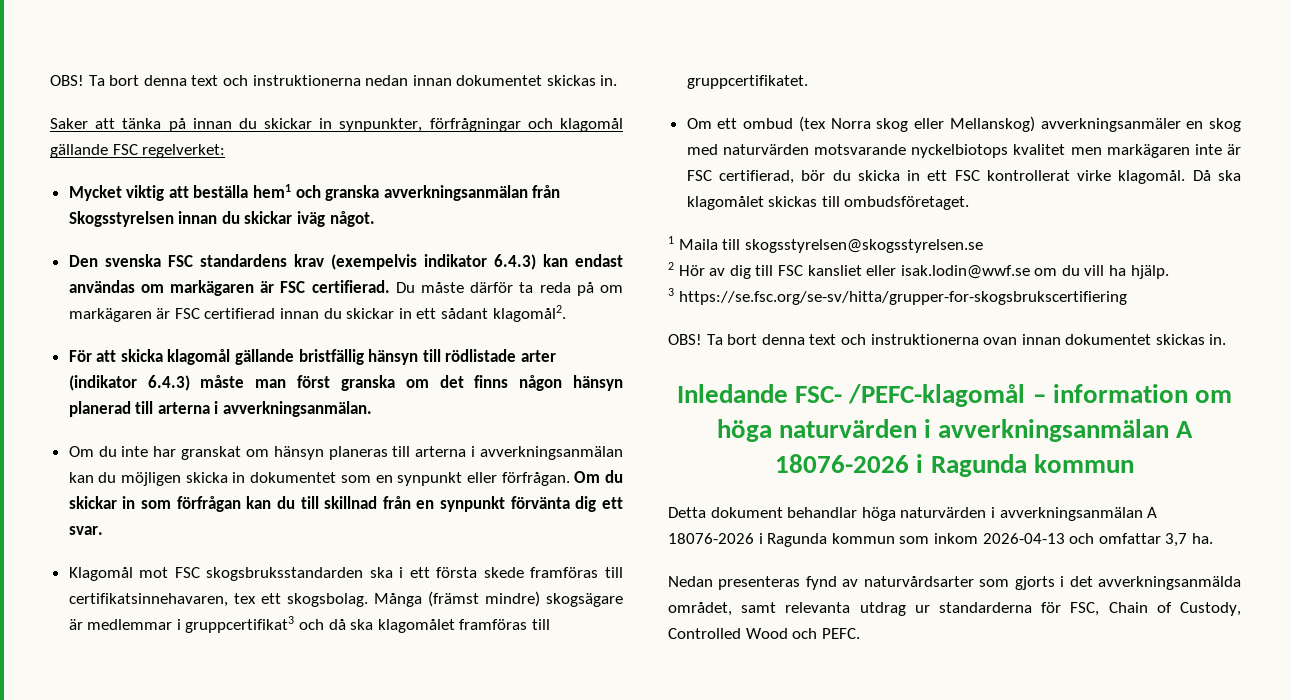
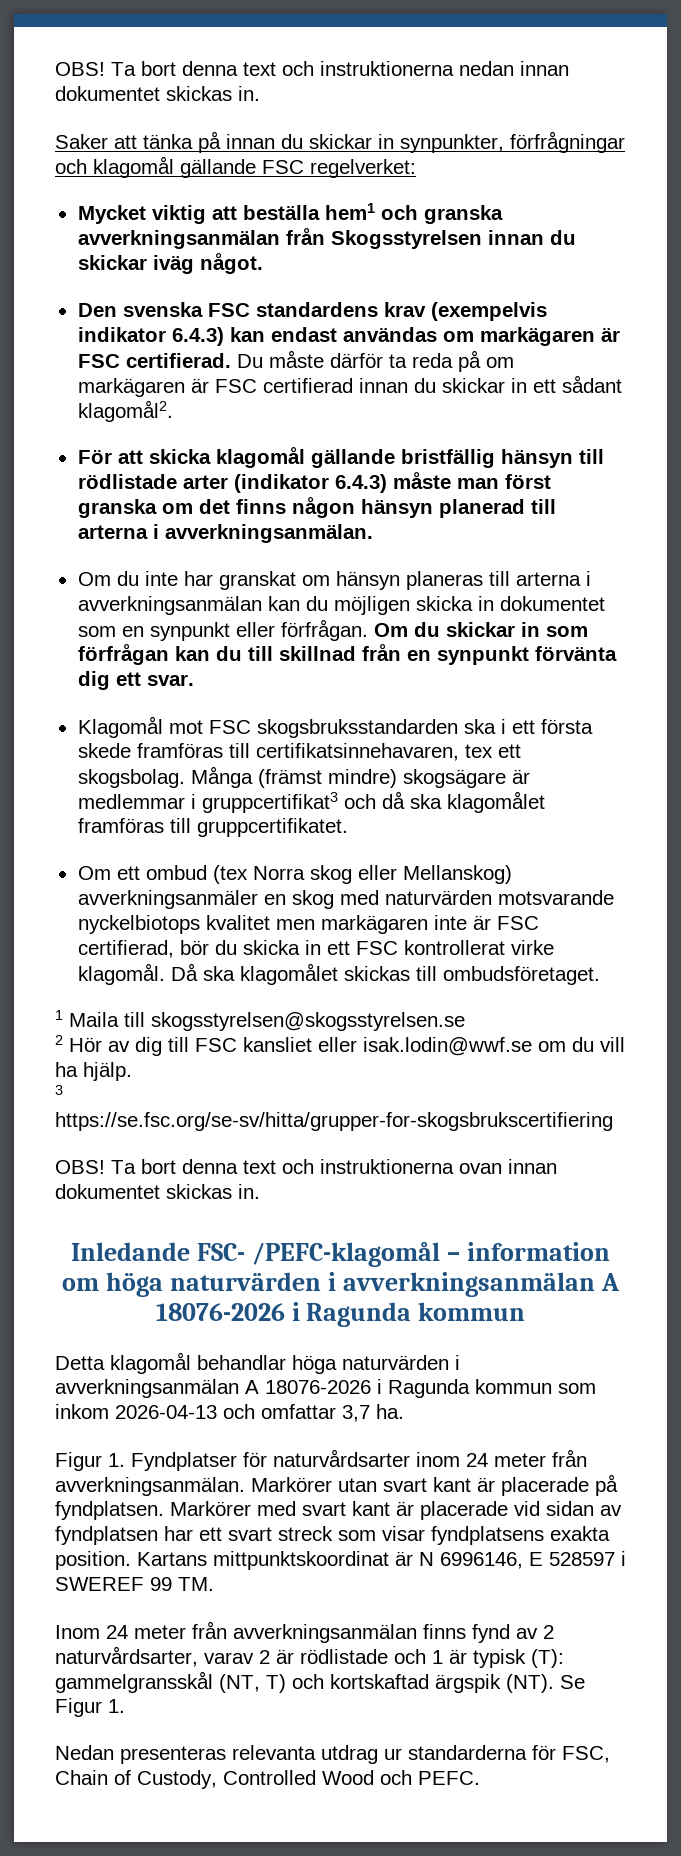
- Detta dokument behandlar höga naturvärden i avverkningsanmälan A 18076-2026 i Ragunda kommun som inkom 2026-04-13 och omfattar 3,7 ha.
+ Detta klagomål behandlar höga naturvärden i avverkningsanmälan A 18076-2026 i Ragunda kommun som inkom 2026-04-13 och omfattar 3,7 ha.
- Nedan presenteras fynd av naturvårdsarter som gjorts i det avverkningsanmälda området, samt relevanta utdrag ur standarderna för FSC, Chain of Custody, Controlled Wood och PEFC.
+ Figur 1. Fyndplatser för naturvårdsarter inom 24 meter från avverkningsanmälan. Markörer utan svart kant är placerade på fyndplatsen. Markörer med svart kant är placerade vid sidan av fyndplatsen har ett svart streck som visar fyndplatsens exakta position. Kartans mittpunktskoordinat är N 6996146, E 528597 i SWEREF 99 TM.
+ Inom 24 meter från avverkningsanmälan finns fynd av 2 naturvårdsarter, varav 2 är rödlistade och 1 är typisk (T): gammelgransskål (NT, T) och kortskaftad ärgspik (NT). Se Figur 1.
+ Nedan presenteras relevanta utdrag ur standarderna för FSC, Chain of Custody, Controlled Wood och PEFC.

